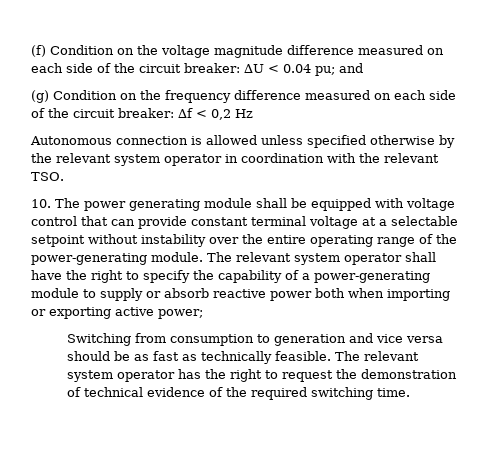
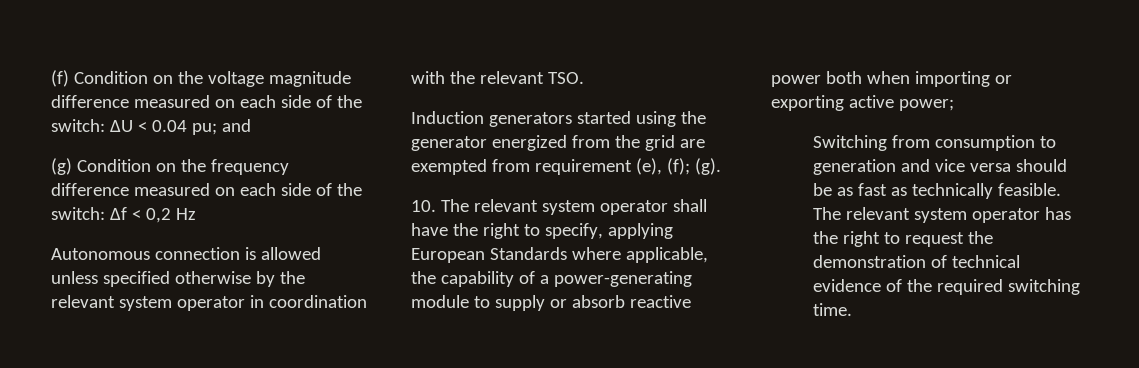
- (f) Condition on the voltage magnitude difference measured on each side of the circuit breaker: ∆U < 0.04 pu; and
+ (f) Condition on the voltage magnitude difference measured on each side of the switch: ∆U < 0.04 pu; and
- (g) Condition on the frequency difference measured on each side of the circuit breaker: ∆f < 0,2 Hz
+ (g) Condition on the frequency difference measured on each side of the switch: ∆f < 0,2 Hz
- 10. The power generating module shall be equipped with voltage control that can provide constant terminal voltage at a selectable setpoint without instability over the entire operating range of the power-generating module. The relevant system operator shall have the right to specify the capability of a power-generating module to supply or absorb reactive power both when importing or exporting active power;
+ Induction generators started using the generator energized from the grid are exempted from requirement (e), (f); (g).
+ 10. The relevant system operator shall have the right to specify, applying European Standards where applicable, the capability of a power-generating module to supply or absorb reactive power both when importing or exporting active power;

